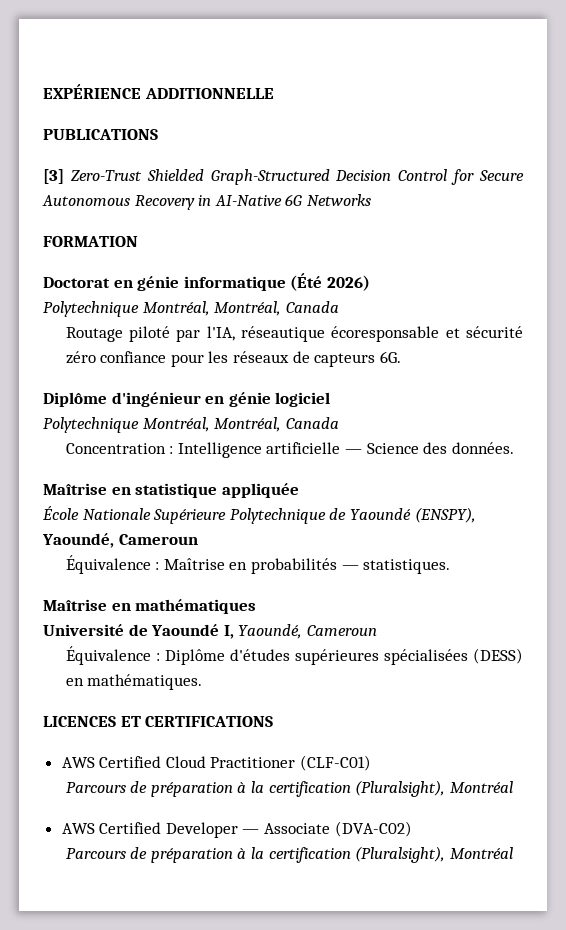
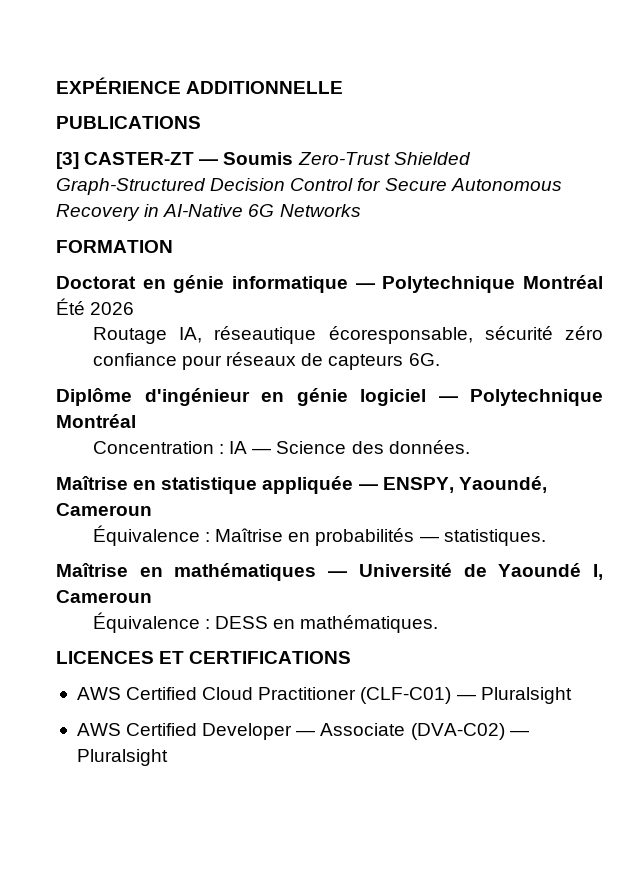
- [3] Zero-Trust Shielded Graph-Structured Decision Control for Secure Autonomous Recovery in AI-Native 6G Networks
+ [3] CASTER-ZT — Soumis Zero-Trust Shielded Graph-Structured Decision Control for Secure Autonomous Recovery in AI-Native 6G Networks
- Doctorat en génie informatique (Été 2026)
- Polytechnique Montréal, Montréal, Canada
- Routage piloté par l'IA, réseautique écoresponsable et sécurité zéro confiance pour les réseaux de capteurs 6G.
+ Doctorat en génie informatique — Polytechnique Montréal Été 2026
+ Routage IA, réseautique écoresponsable, sécurité zéro confiance pour réseaux de capteurs 6G.
- Diplôme d'ingénieur en génie logiciel
- Polytechnique Montréal, Montréal, Canada
+ Diplôme d'ingénieur en génie logiciel — Polytechnique Montréal
- Concentration : Intelligence artificielle — Science des données.
+ Concentration : IA — Science des données.
- Maîtrise en statistique appliquée
- École Nationale Supérieure Polytechnique de Yaoundé (ENSPY), Yaoundé, Cameroun
+ Maîtrise en statistique appliquée — ENSPY, Yaoundé, Cameroun
- Maîtrise en mathématiques
- Université de Yaoundé I, Yaoundé, Cameroun
- Équivalence : Diplôme d'études supérieures spécialisées (DESS) en mathématiques.
+ Maîtrise en mathématiques — Université de Yaoundé I, Cameroun
+ Équivalence : DESS en mathématiques.
- AWS Certified Cloud Practitioner (CLF-C01)
- Parcours de préparation à la certification (Pluralsight), Montréal
+ AWS Certified Cloud Practitioner (CLF-C01) — Pluralsight
- AWS Certified Developer — Associate (DVA-C02)
- Parcours de préparation à la certification (Pluralsight), Montréal
+ AWS Certified Developer — Associate (DVA-C02) — Pluralsight

